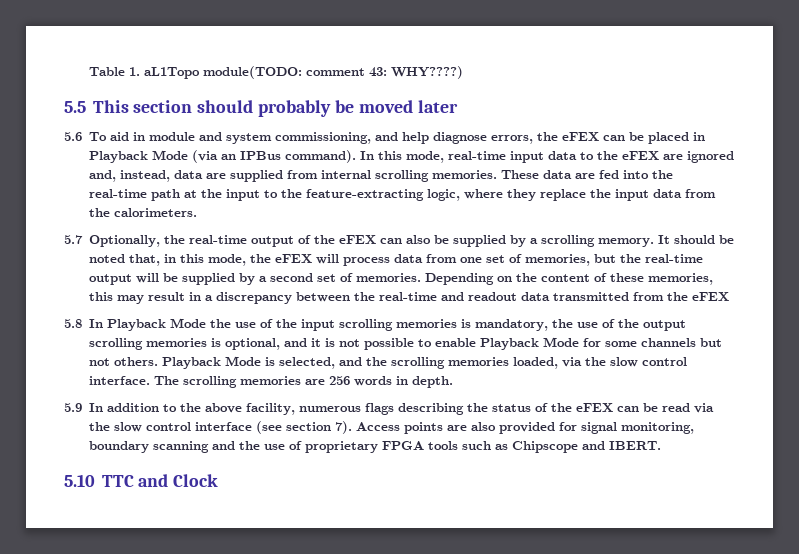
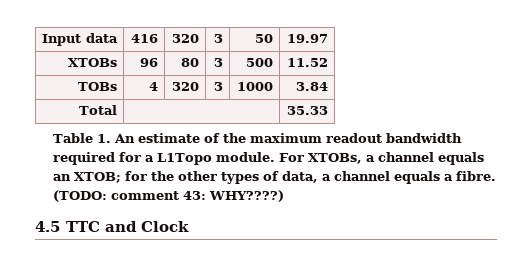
- Table 1. aL1Topo module(TODO: comment 43: WHY????)
- 5.5 This section should probably be moved later
- 5.6 To aid in module and system commissioning, and help diagnose errors, the eFEX can be placed in Playback Mode (via an IPBus command). In this mode, real-time input data to the eFEX are ignored and, instead, data are supplied from internal scrolling memories. These data are fed into the real-time path at the input to the feature-extracting logic, where they replace the input data from the calorimeters.
- 5.7 Optionally, the real-time output of the eFEX can also be supplied by a scrolling memory. It should be noted that, in this mode, the eFEX will process data from one set of memories, but the real-time output will be supplied by a second set of memories. Depending on the content of these memories, this may result in a discrepancy between the real-time and readout data transmitted from the eFEX
- 5.8 In Playback Mode the use of the input scrolling memories is mandatory, the use of the output scrolling memories is optional, and it is not possible to enable Playback Mode for some channels but not others. Playback Mode is selected, and the scrolling memories loaded, via the slow control interface. The scrolling memories are 256 words in depth.
- 5.9 In addition to the above facility, numerous flags describing the status of the eFEX can be read via the slow control interface (see section 7). Access points are also provided for signal monitoring, boundary scanning and the use of proprietary FPGA tools such as Chipscope and IBERT.
- 5.10 TTC and Clock
+ Input data | 416 | 320 | 3 | 50 | 19.97
+ XTOBs | 96 | 80 | 3 | 500 | 11.52
+ TOBs | 4 | 320 | 3 | 1000 | 3.84
+ Total | | 35.33
+ Table 1. An estimate of the maximum readout bandwidth required for a L1Topo module. For XTOBs, a channel equals an XTOB; for the other types of data, a channel equals a fibre. (TODO: comment 43: WHY????)
+ 4.5 TTC and Clock

